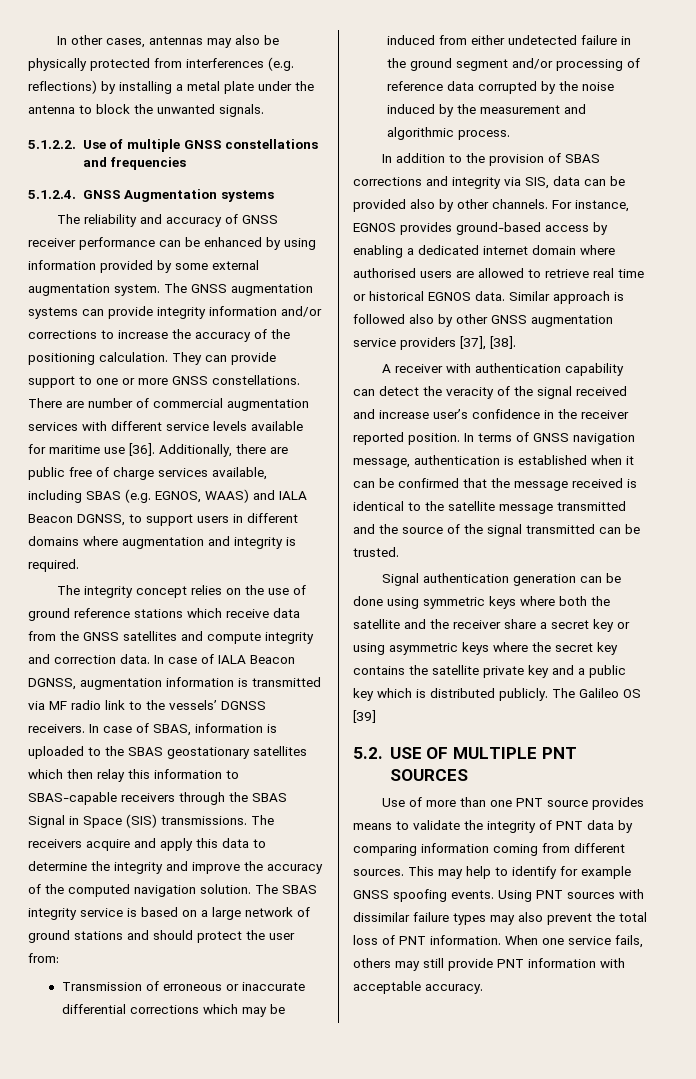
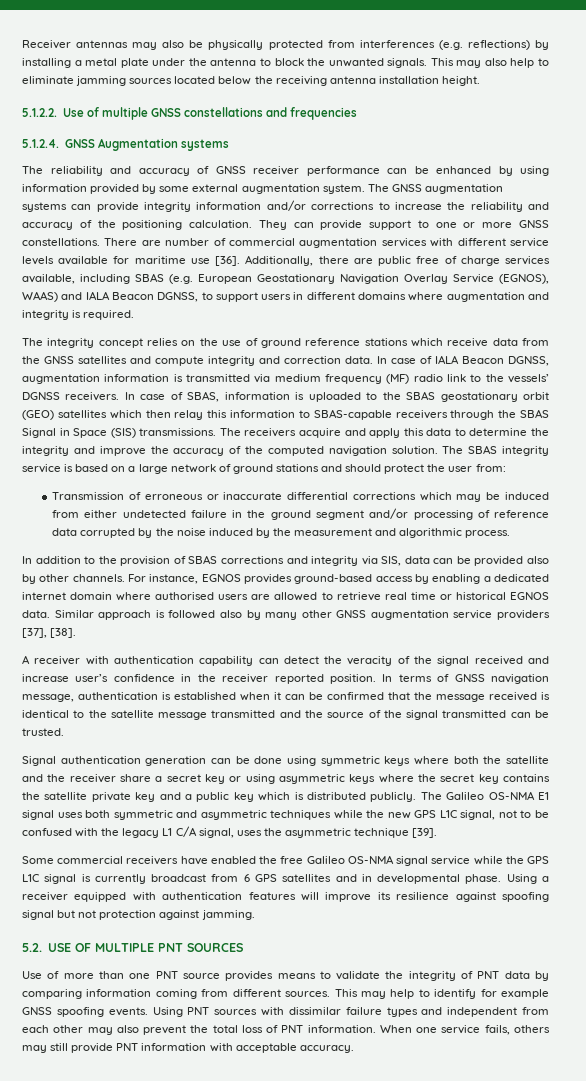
- In other cases, antennas may also be physically protected from interferences (e.g. reflections) by installing a metal plate under the antenna to block the unwanted signals.
+ Receiver antennas may also be physically protected from interferences (e.g. reflections) by installing a metal plate under the antenna to block the unwanted signals. This may also help to eliminate jamming sources located below the receiving antenna installation height.
- The GNSS augmentation systems can provide integrity information and/or corrections to increase the accuracy of the positioning calculation.
+ The GNSS augmentation systems can provide integrity information and/or corrections to increase the reliability and accuracy of the positioning calculation.
- Additionally, there are public free of charge services available, including SBAS (e.g. EGNOS, WAAS) and IALA Beacon DGNSS, to support users in different domains where augmentation and integrity is required.
+ Additionally, there are public free of charge services available, including SBAS (e.g. European Geostationary Navigation Overlay Service (EGNOS), WAAS) and IALA Beacon DGNSS, to support users in different domains where augmentation and integrity is required.
- In case of IALA Beacon DGNSS, augmentation information is transmitted via MF radio link to the vessels’ DGNSS receivers.
+ In case of IALA Beacon DGNSS, augmentation information is transmitted via medium frequency (MF) radio link to the vessels’ DGNSS receivers.
- In case of SBAS, information is uploaded to the SBAS geostationary satellites which then relay this information to SBAS-capable receivers through the SBAS Signal in Space (SIS) transmissions.
+ In case of SBAS, information is uploaded to the SBAS geostationary orbit (GEO) satellites which then relay this information to SBAS-capable receivers through the SBAS Signal in Space (SIS) transmissions.
- Similar approach is followed also by other GNSS augmentation service providers [37], [38].
+ Similar approach is followed also by many other GNSS augmentation service providers [37], [38].
- The Galileo OS [39]
+ The Galileo OS-NMA E1 signal uses both symmetric and asymmetric techniques while the new GPS L1C signal, not to be confused with the legacy L1 C/A signal, uses the asymmetric technique [39].
+ Some commercial receivers have enabled the free Galileo OS-NMA signal service while the GPS L1C signal is currently broadcast from 6 GPS satellites and in developmental phase. Using a receiver equipped with authentication features will improve its resilience against spoofing signal but not protection against jamming.
- Using PNT sources with dissimilar failure types may also prevent the total loss of PNT information.
+ Using PNT sources with dissimilar failure types and independent from each other may also prevent the total loss of PNT information.

